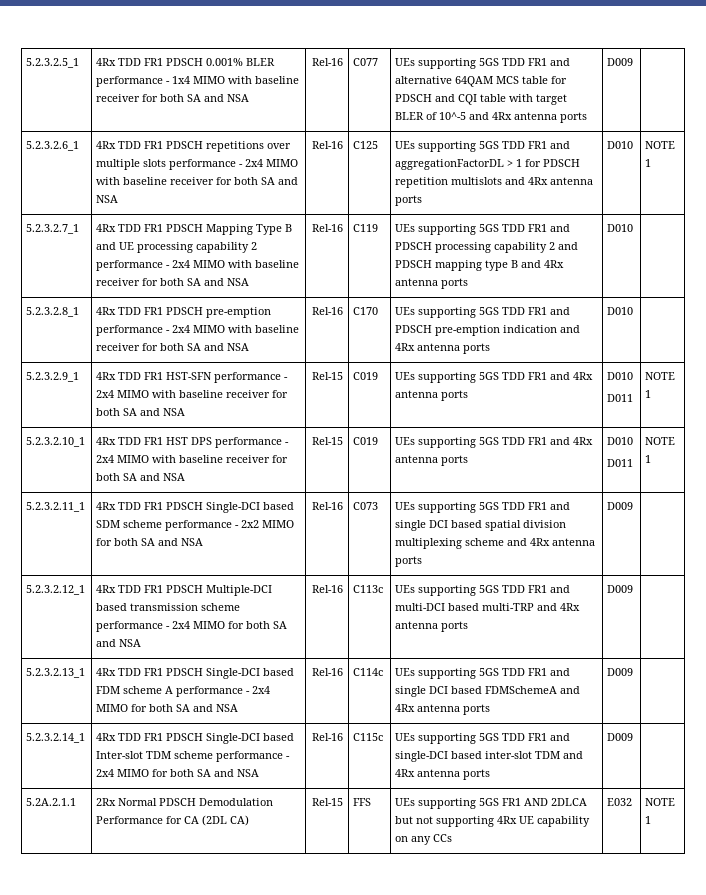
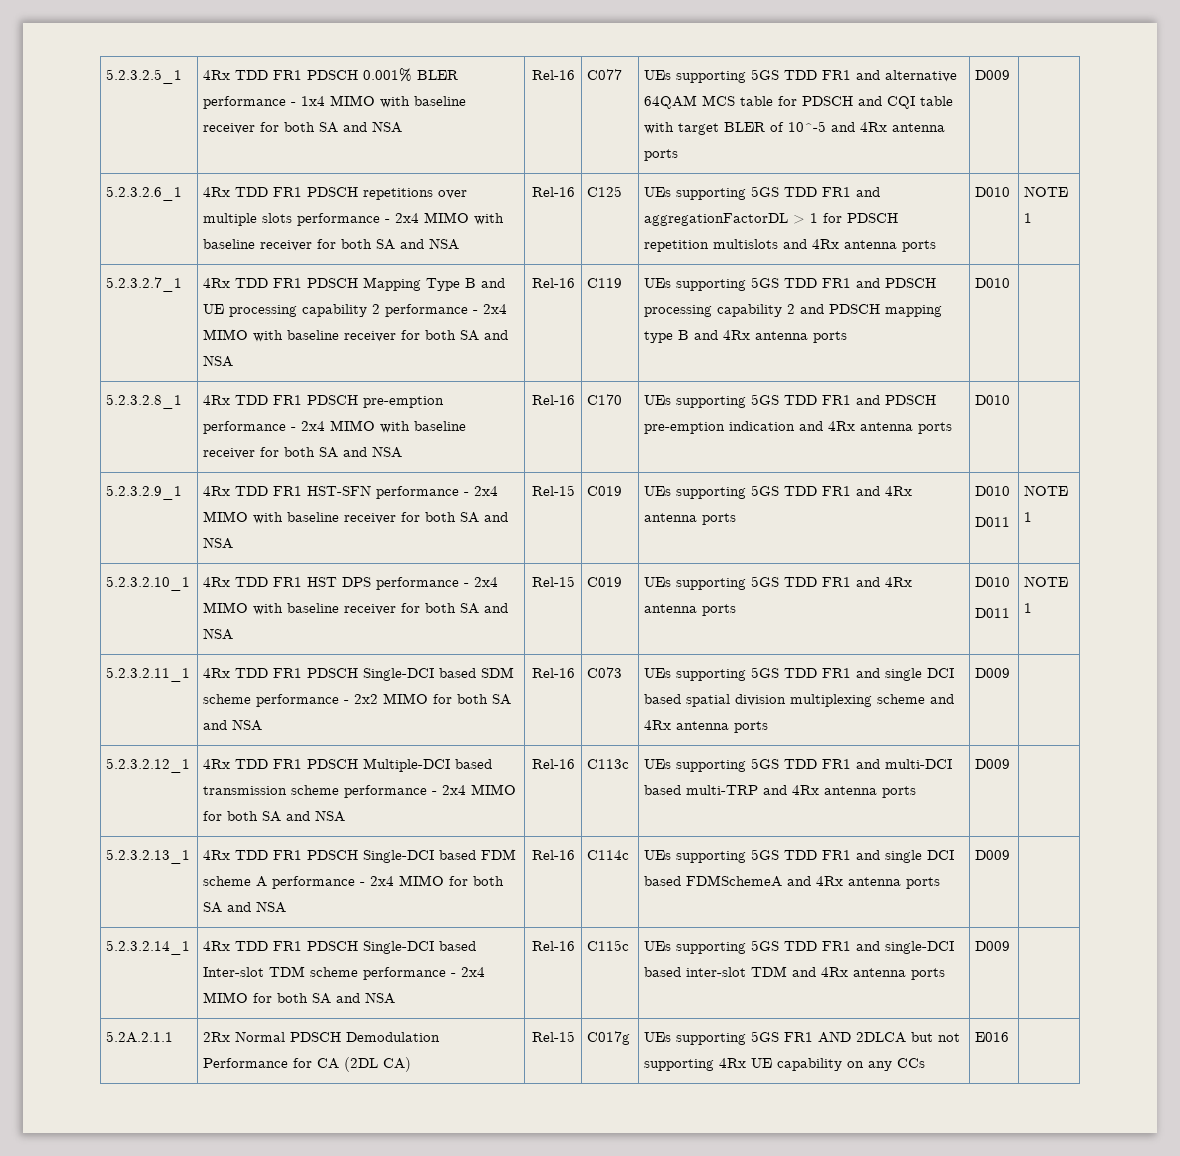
- 5.2A.2.1.1 | 2Rx Normal PDSCH Demodulation Performance for CA (2DL CA) | Rel-15 | FFS | UEs supporting 5GS FR1 AND 2DLCA but not supporting 4Rx UE capability on any CCs | E032 | NOTE 1
+ 5.2A.2.1.1 | 2Rx Normal PDSCH Demodulation Performance for CA (2DL CA) | Rel-15 | C017g | UEs supporting 5GS FR1 AND 2DLCA but not supporting 4Rx UE capability on any CCs | E016 |

